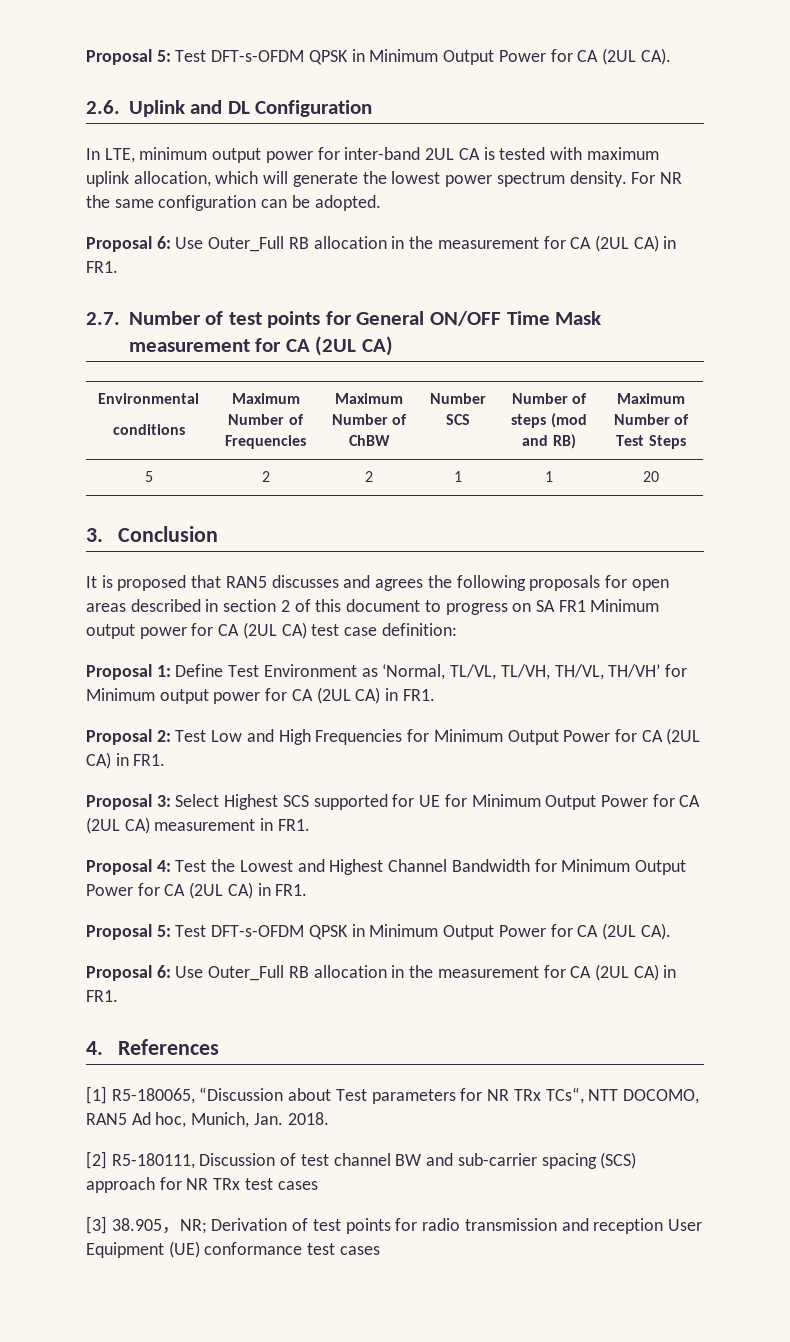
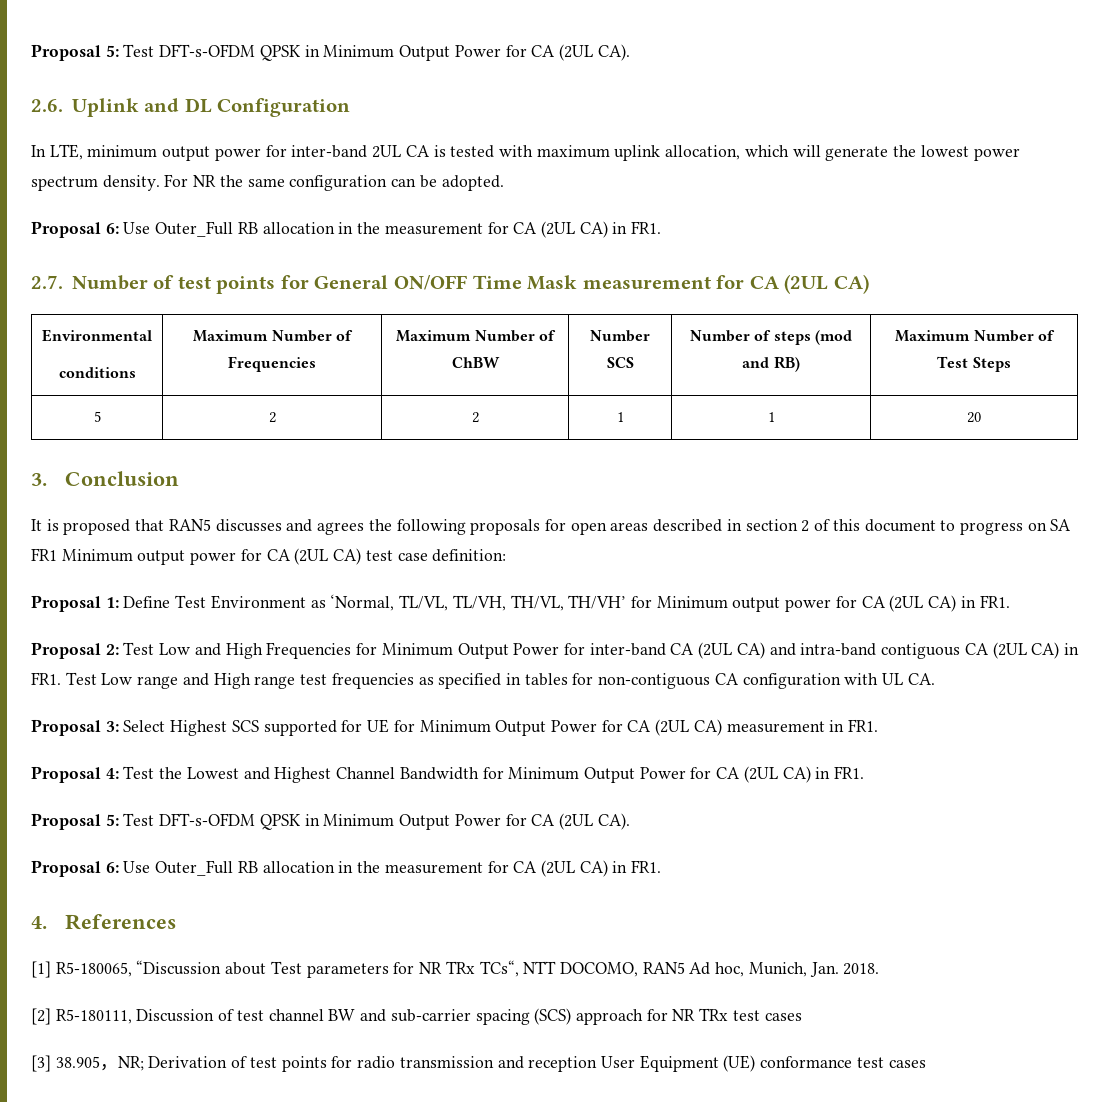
- Proposal 2: Test Low and High Frequencies for Minimum Output Power for CA (2UL CA) in FR1.
+ Proposal 2: Test Low and High Frequencies for Minimum Output Power for inter-band CA (2UL CA) and intra-band contiguous CA (2UL CA) in FR1. Test Low range and High range test frequencies as specified in tables for non-contiguous CA configuration with UL CA.

